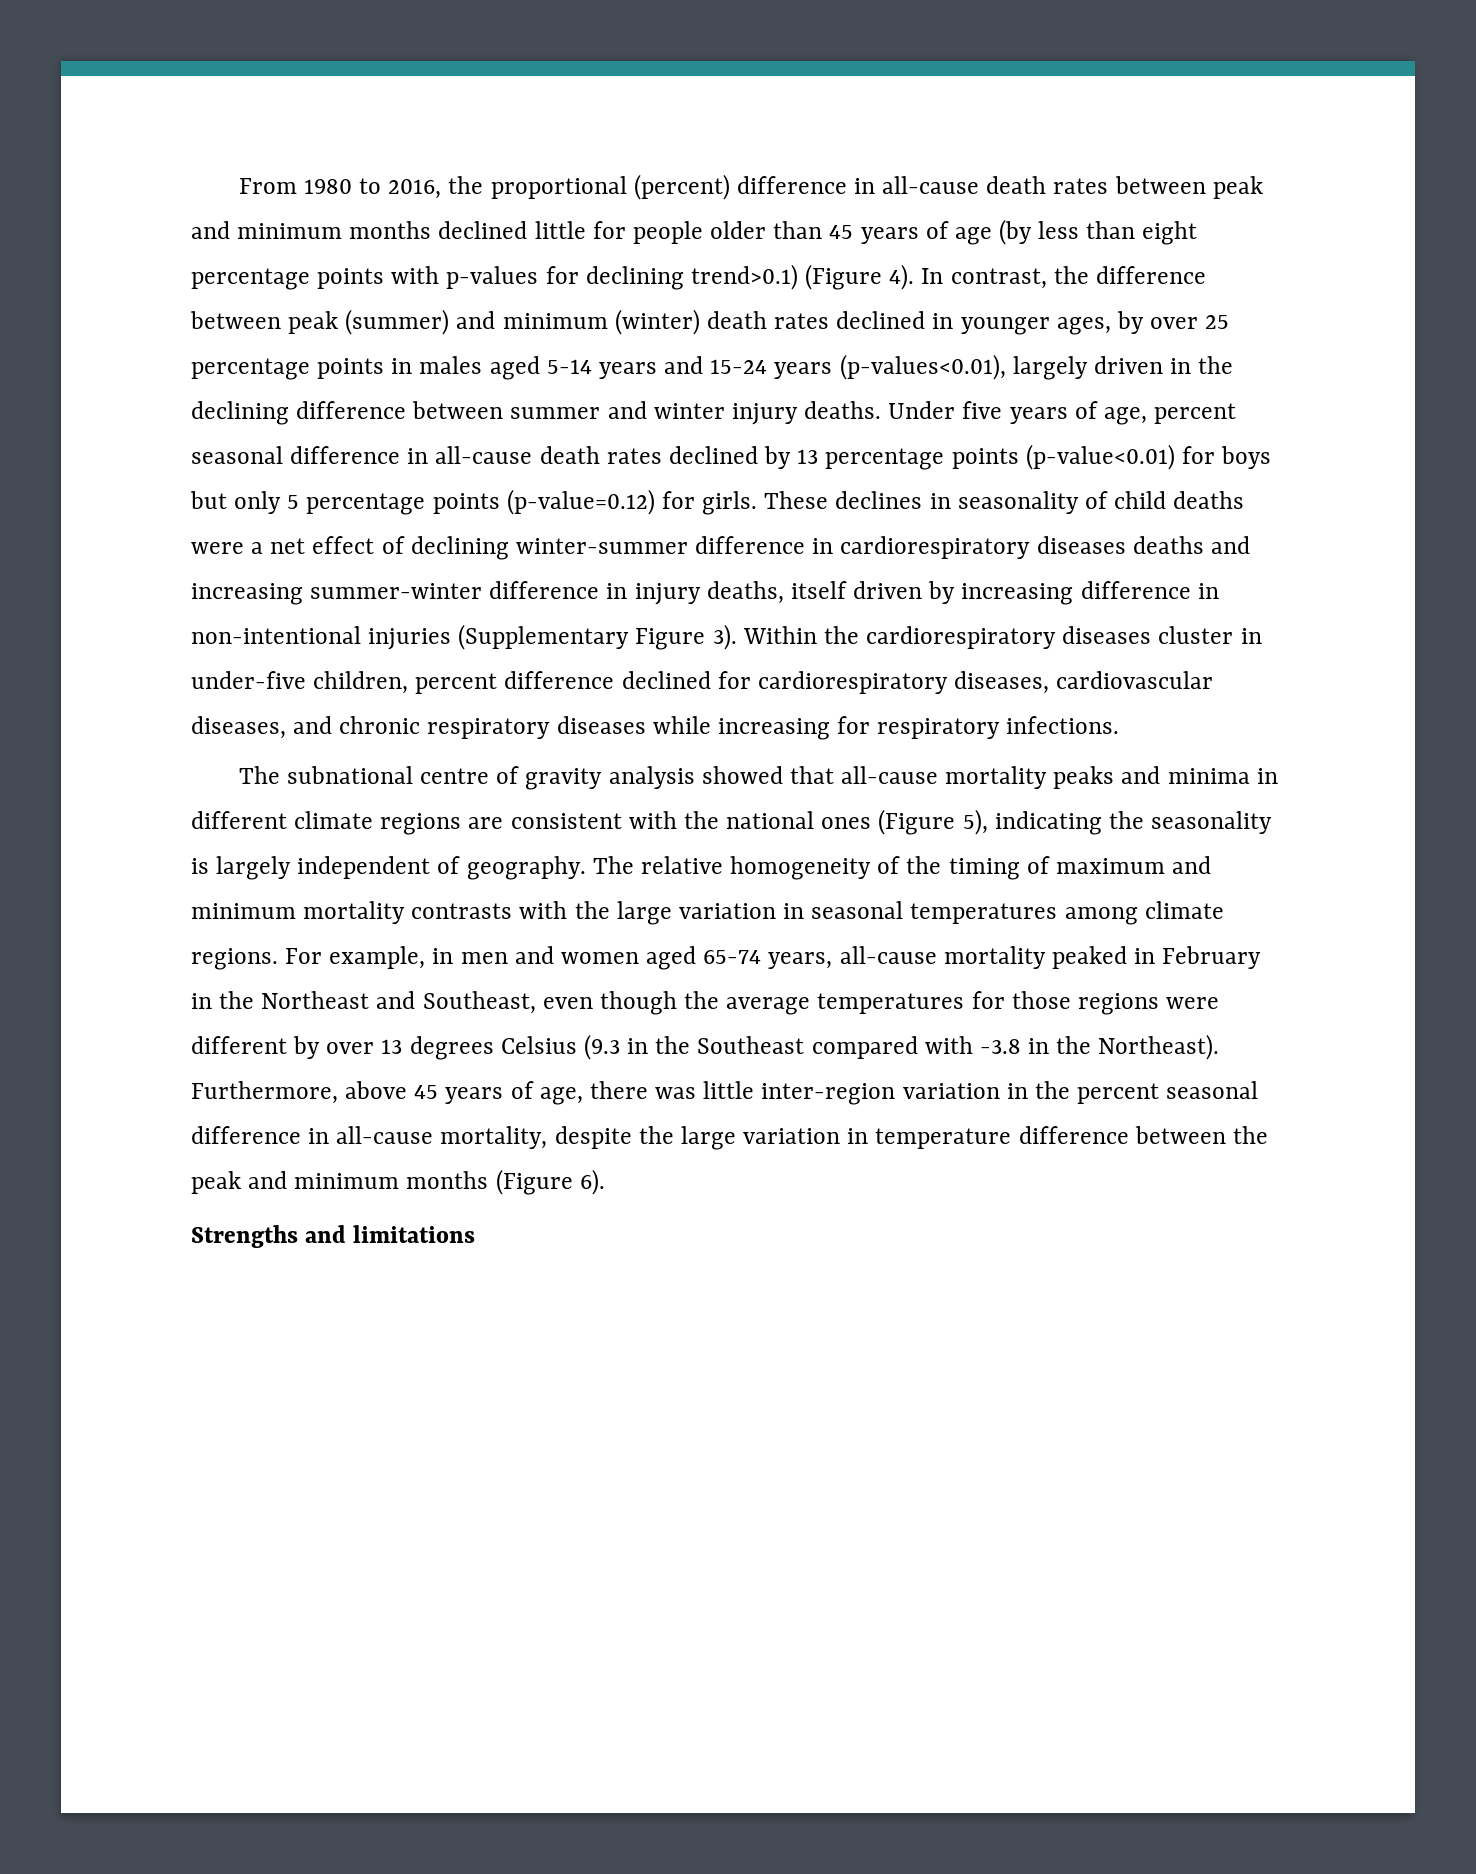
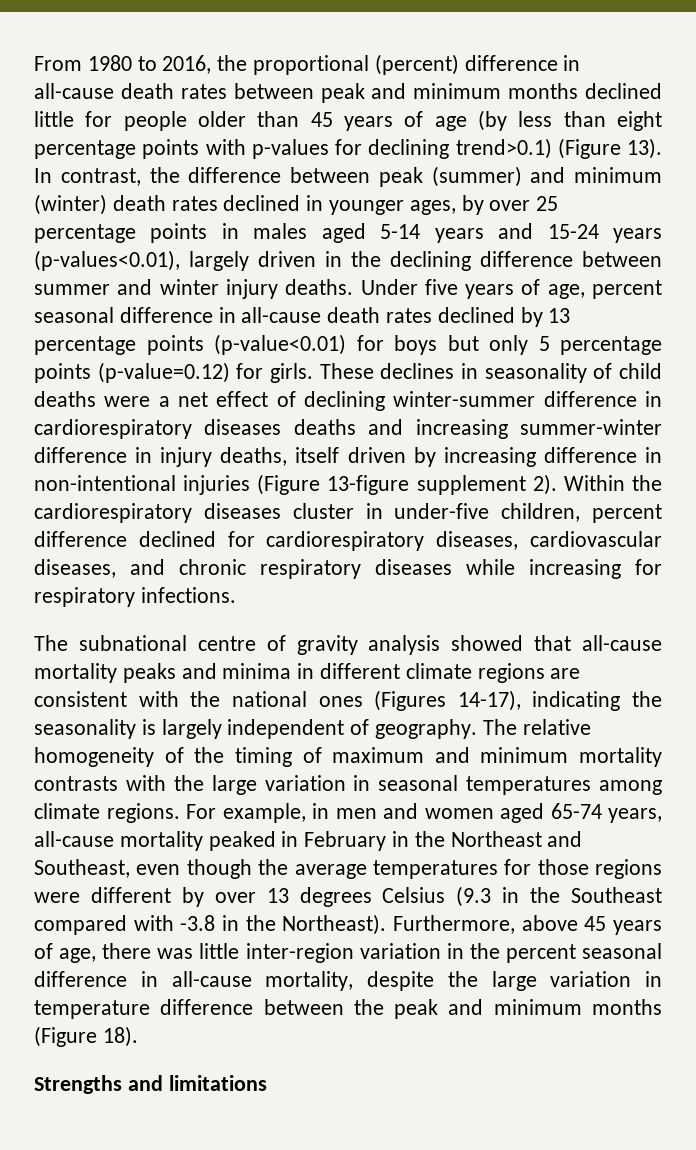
- From 1980 to 2016, the proportional (percent) difference in all-cause death rates between peak and minimum months declined little for people older than 45 years of age (by less than eight percentage points with p-values for declining trend>0.1) (Figure 4).
+ From 1980 to 2016, the proportional (percent) difference in all-cause death rates between peak and minimum months declined little for people older than 45 years of age (by less than eight percentage points with p-values for declining trend>0.1) (Figure 13).
- These declines in seasonality of child deaths were a net effect of declining winter-summer difference in cardiorespiratory diseases deaths and increasing summer-winter difference in injury deaths, itself driven by increasing difference in non-intentional injuries (Supplementary Figure 3).
+ These declines in seasonality of child deaths were a net effect of declining winter-summer difference in cardiorespiratory diseases deaths and increasing summer-winter difference in injury deaths, itself driven by increasing difference in non-intentional injuries (Figure 13-figure supplement 2).
- The subnational centre of gravity analysis showed that all-cause mortality peaks and minima in different climate regions are consistent with the national ones (Figure 5), indicating the seasonality is largely independent of geography.
+ The subnational centre of gravity analysis showed that all-cause mortality peaks and minima in different climate regions are consistent with the national ones (Figures 14-17), indicating the seasonality is largely independent of geography.
- Furthermore, above 45 years of age, there was little inter-region variation in the percent seasonal difference in all-cause mortality, despite the large variation in temperature difference between the peak and minimum months (Figure 6).
+ Furthermore, above 45 years of age, there was little inter-region variation in the percent seasonal difference in all-cause mortality, despite the large variation in temperature difference between the peak and minimum months (Figure 18).

